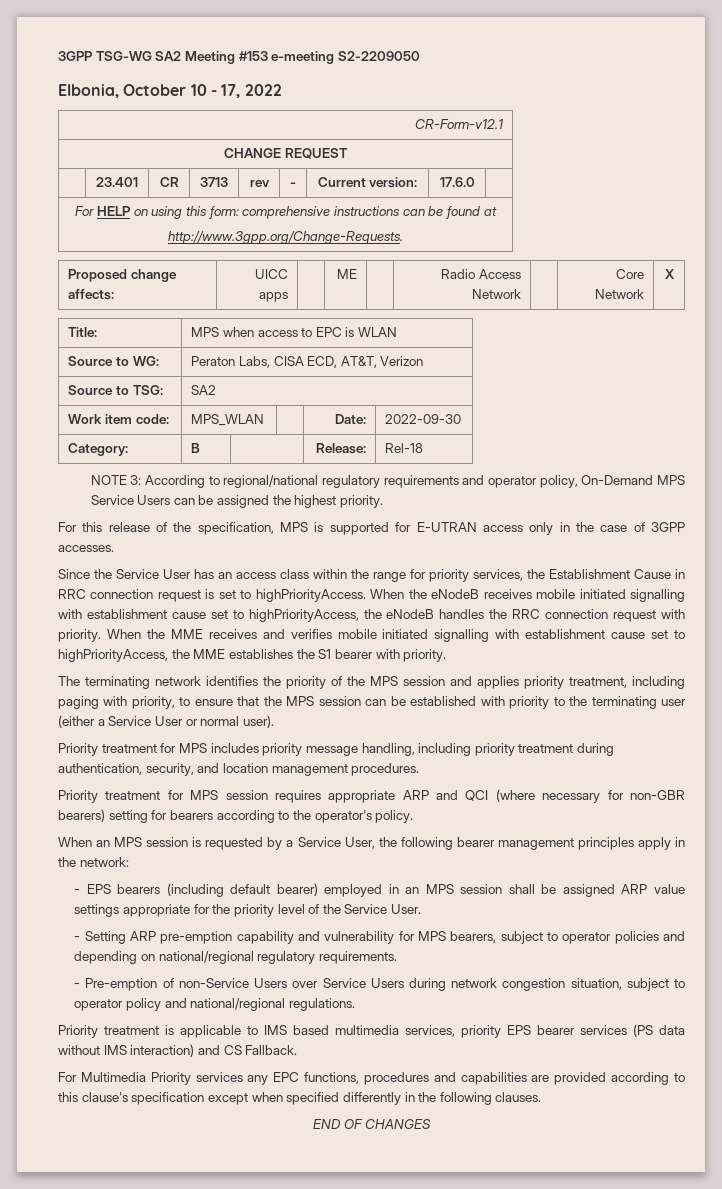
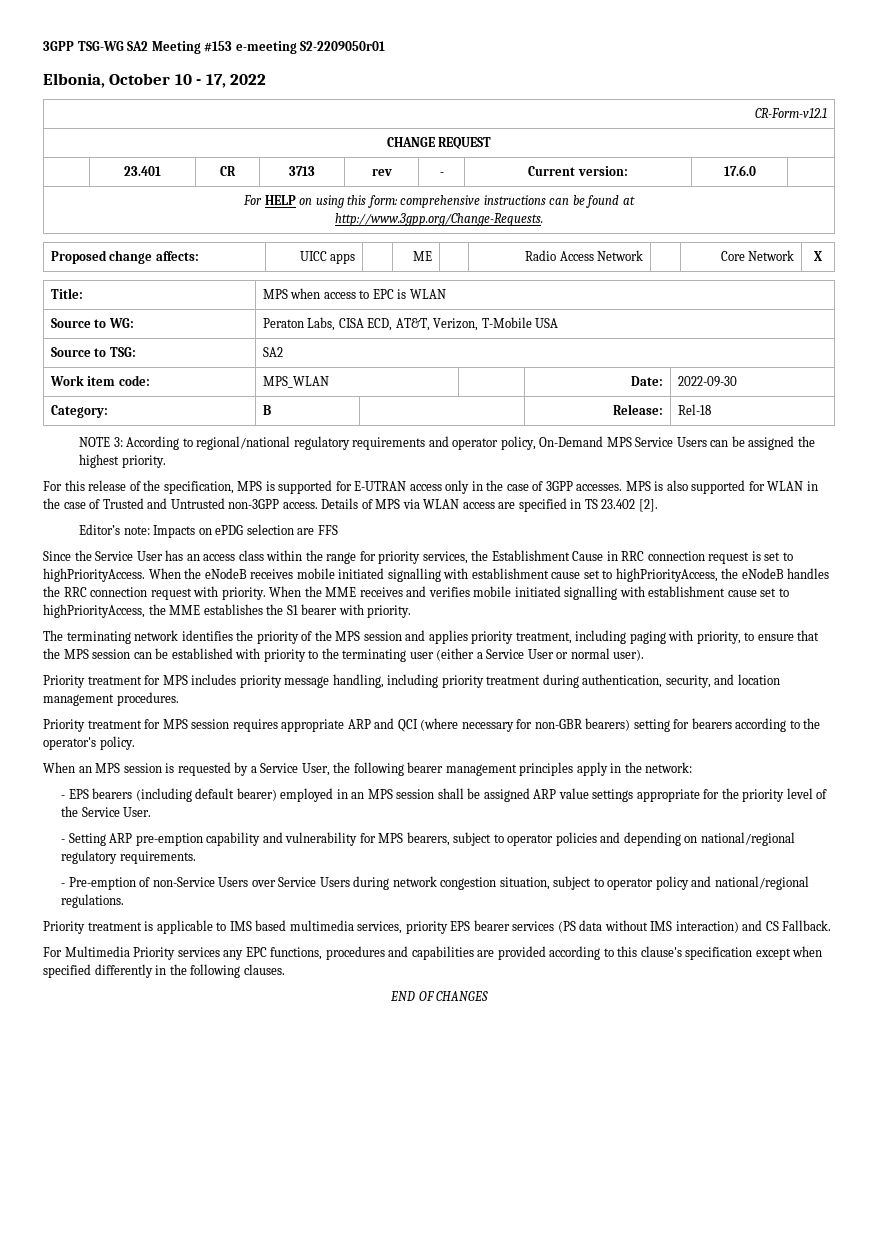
- 3GPP TSG-WG SA2 Meeting #153 e-meeting S2-2209050
+ 3GPP TSG-WG SA2 Meeting #153 e-meeting S2-2209050r01
- Source to WG: | Peraton Labs, CISA ECD, AT&T, Verizon
+ Source to WG: | Peraton Labs, CISA ECD, AT&T, Verizon, T-Mobile USA
+ MPS is also supported for WLAN in the case of Trusted and Untrusted non-3GPP access. Details of MPS via WLAN access are specified in TS 23.402 [2].
+ Editor’s note: Impacts on ePDG selection are FFS

